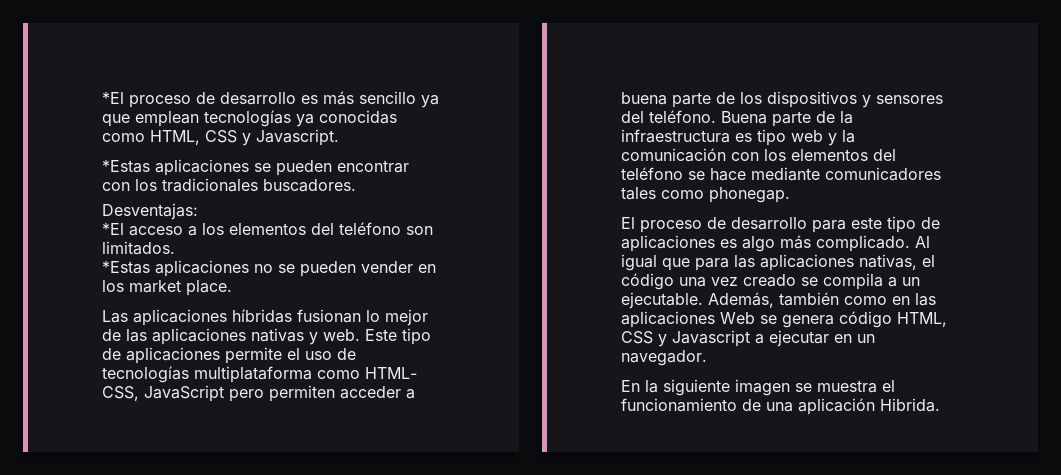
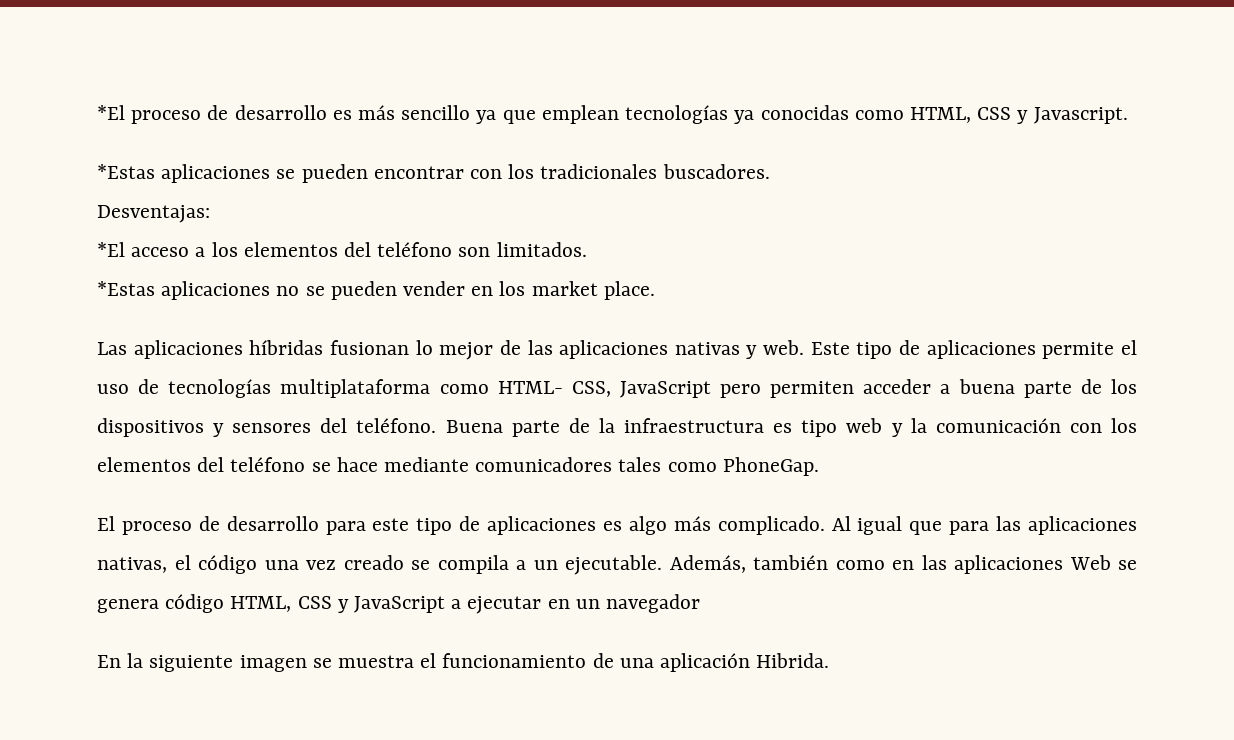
- Buena parte de la infraestructura es tipo web y la comunicación con los elementos del teléfono se hace mediante comunicadores tales como phonegap.
+ Buena parte de la infraestructura es tipo web y la comunicación con los elementos del teléfono se hace mediante comunicadores tales como PhoneGap.
- Además, también como en las aplicaciones Web se genera código HTML, CSS y Javascript a ejecutar en un navegador.
+ Además, también como en las aplicaciones Web se genera código HTML, CSS y JavaScript a ejecutar en un navegador

